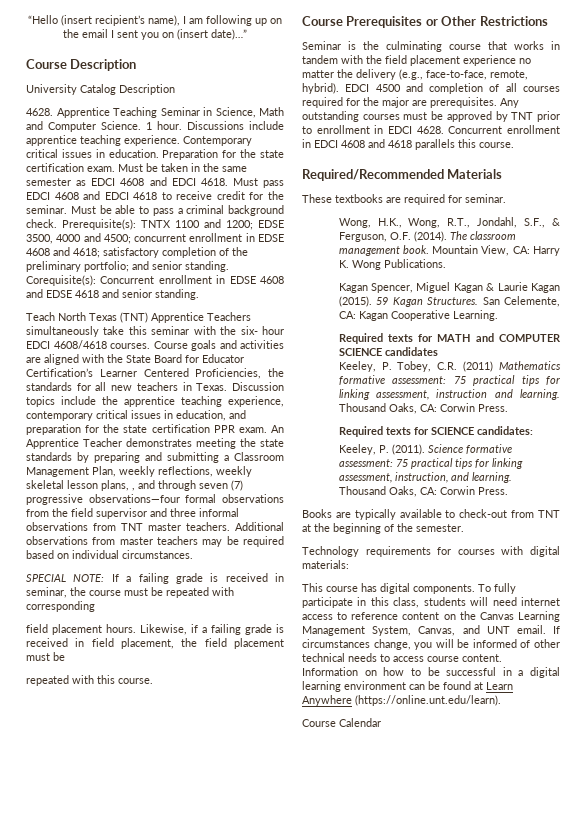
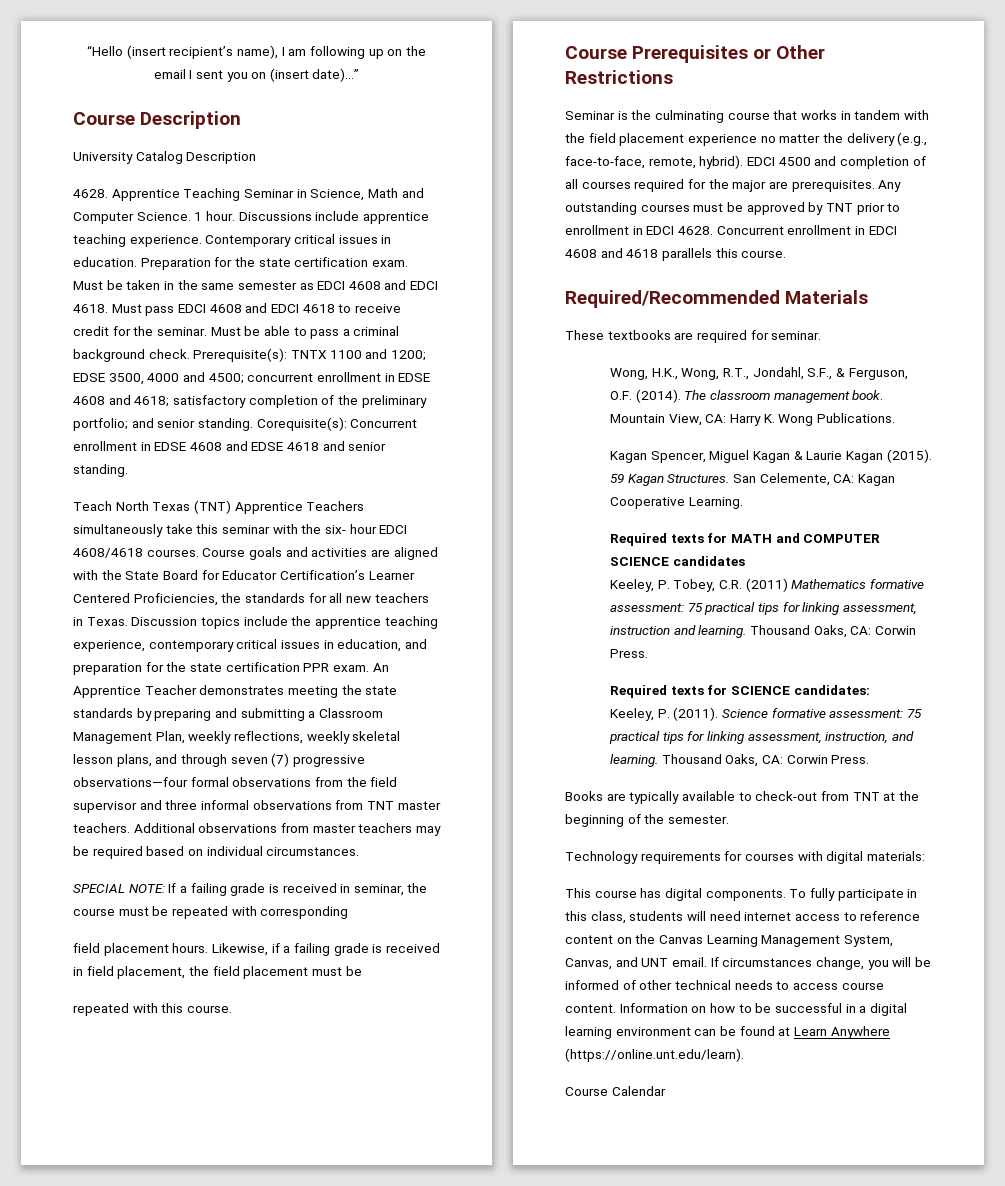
- An Apprentice Teacher demonstrates meeting the state standards by preparing and submitting a Classroom Management Plan, weekly reflections, weekly skeletal lesson plans, , and through seven (7) progressive observations—four formal observations from the field supervisor and three informal observations from TNT master teachers.
+ An Apprentice Teacher demonstrates meeting the state standards by preparing and submitting a Classroom Management Plan, weekly reflections, weekly skeletal lesson plans, and through seven (7) progressive observations—four formal observations from the field supervisor and three informal observations from TNT master teachers.

